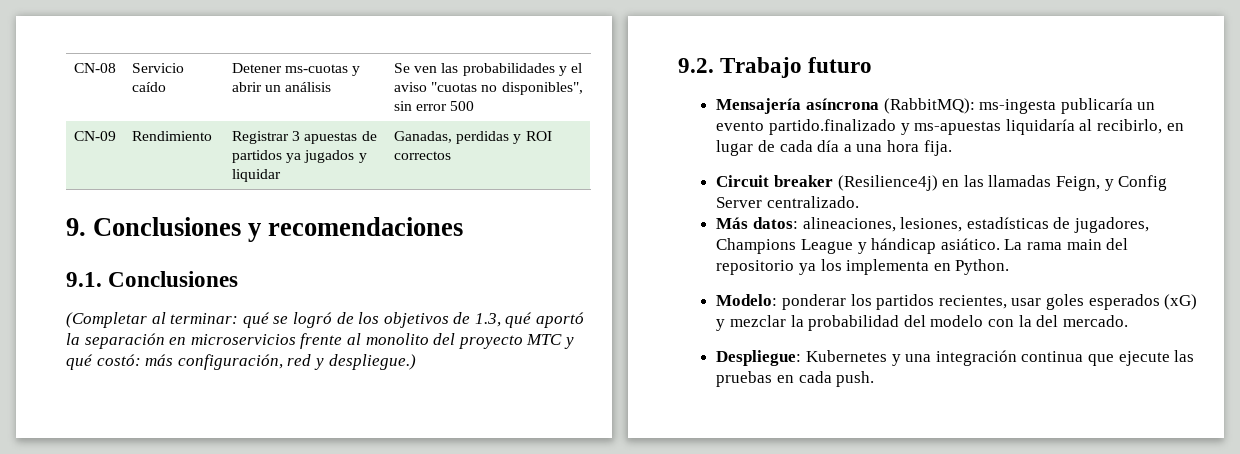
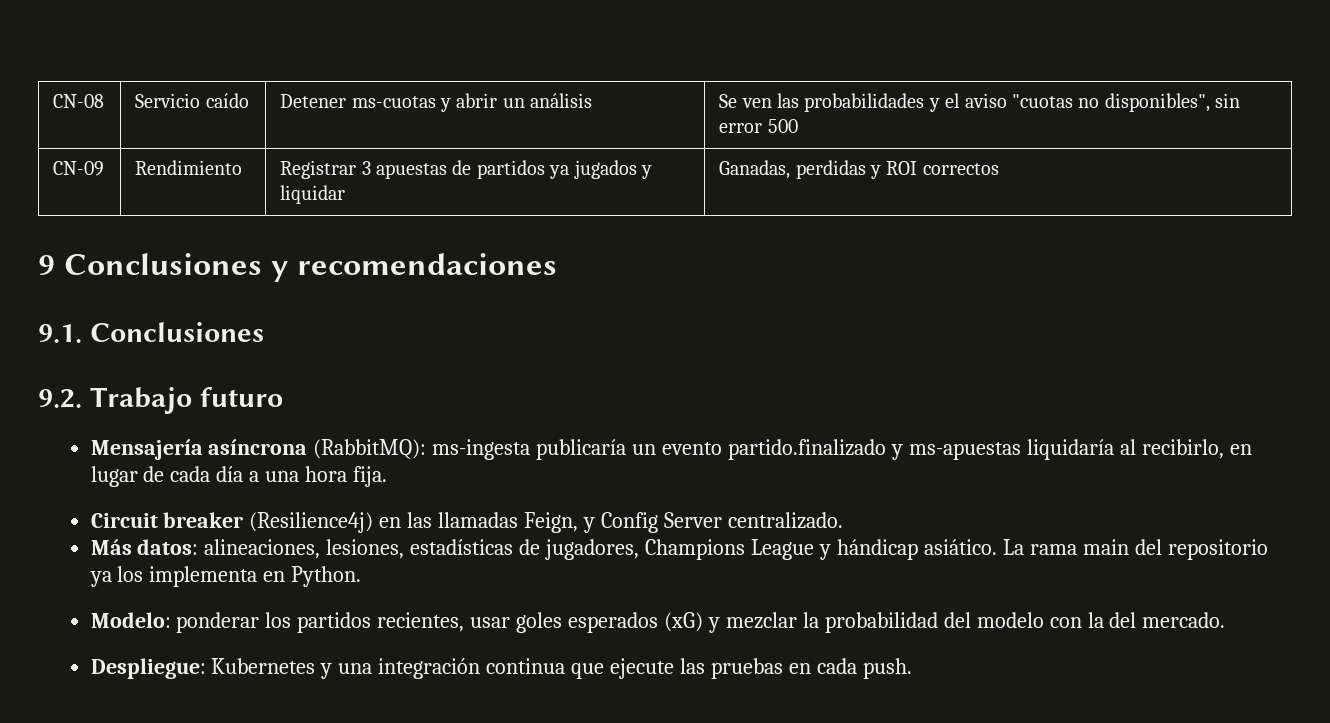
- 9. Conclusiones y recomendaciones
+ 9 Conclusiones y recomendaciones
- (Completar al terminar: qué se logró de los objetivos de 1.3, qué aportó la separación en microservicios frente al monolito del proyecto MTC y qué costó: más configuración, red y despliegue.)

